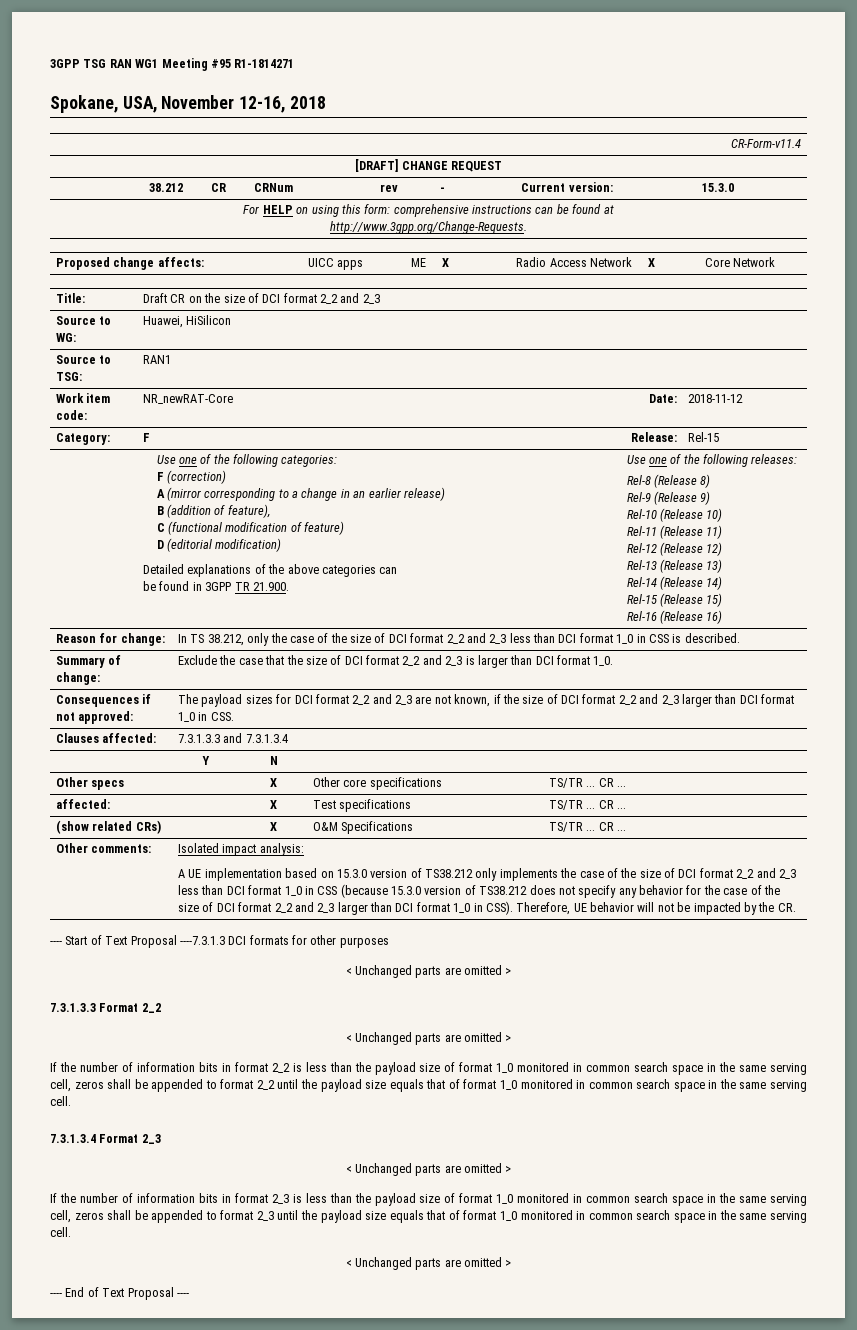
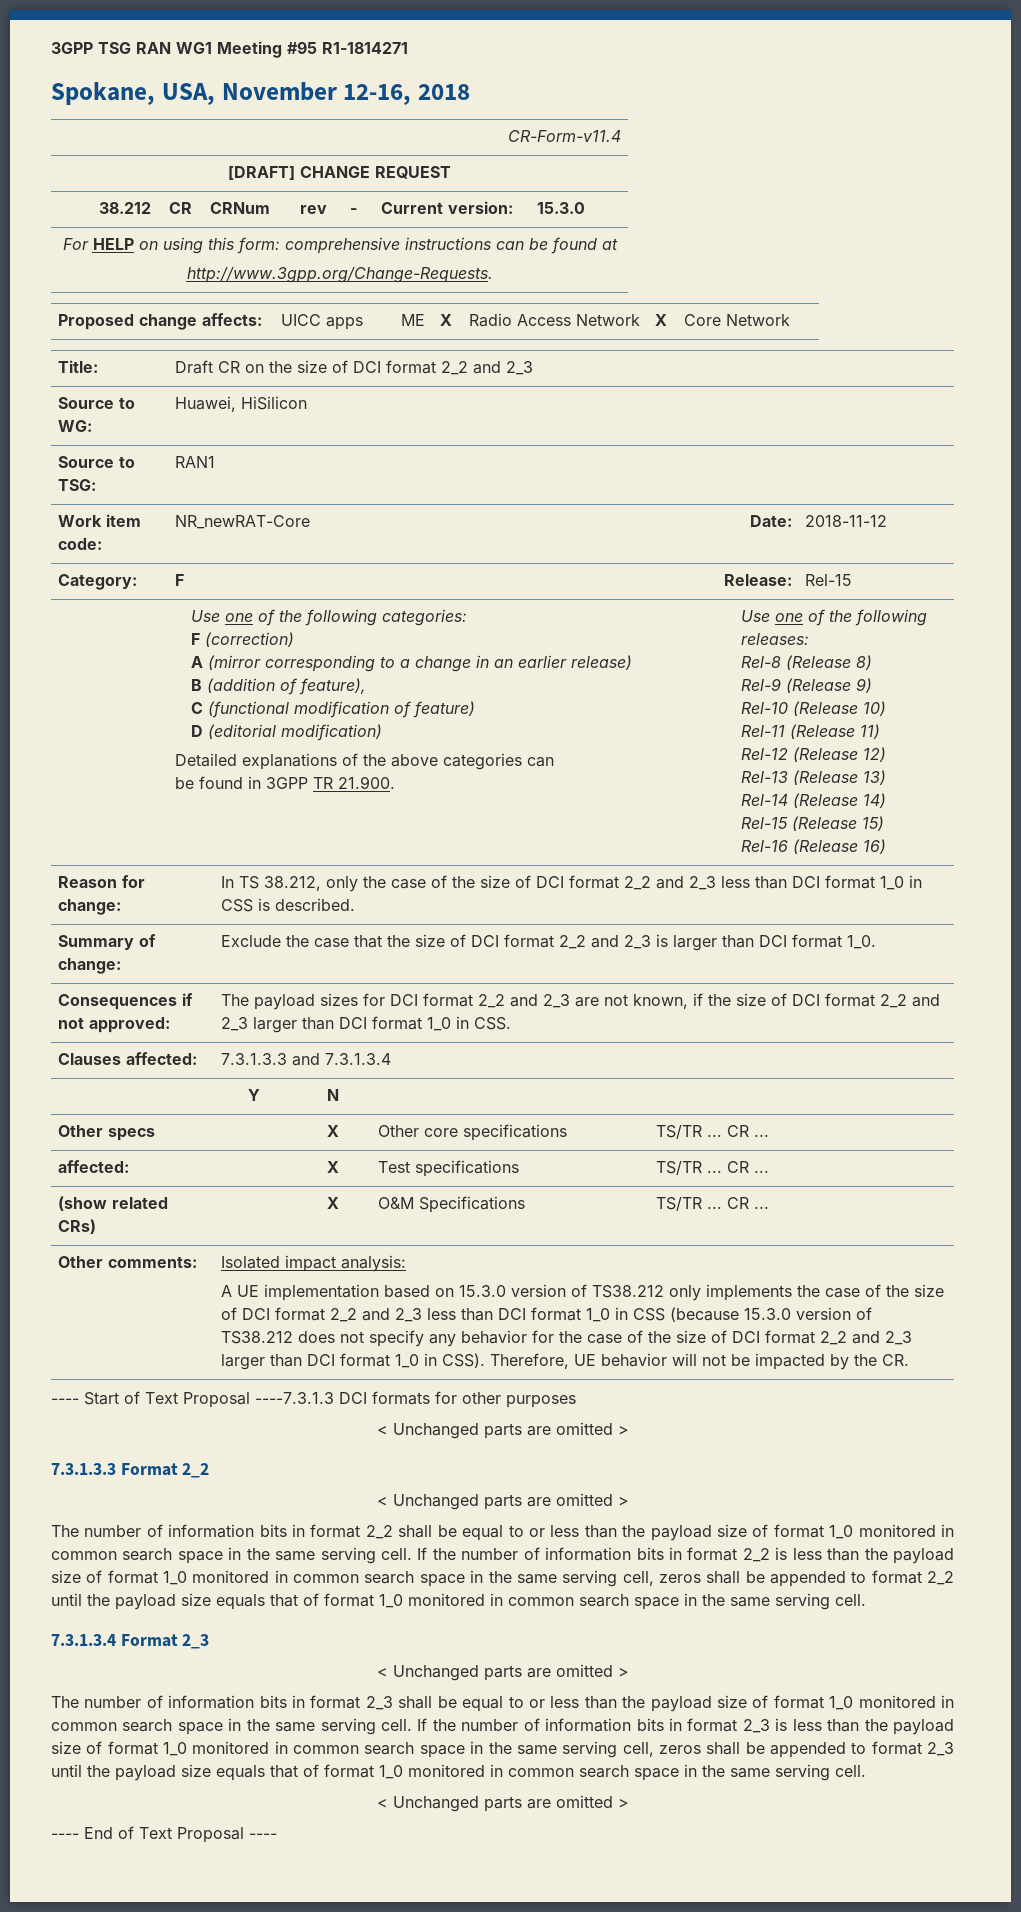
+ The number of information bits in format 2_2 shall be equal to or less than the payload size of format 1_0 monitored in common search space in the same serving cell.
+ The number of information bits in format 2_3 shall be equal to or less than the payload size of format 1_0 monitored in common search space in the same serving cell.

